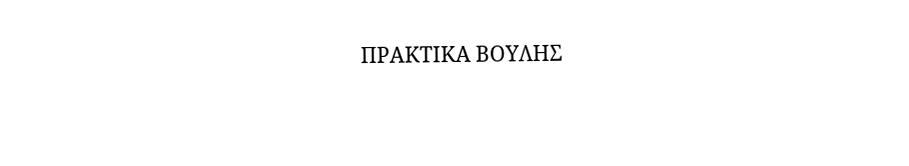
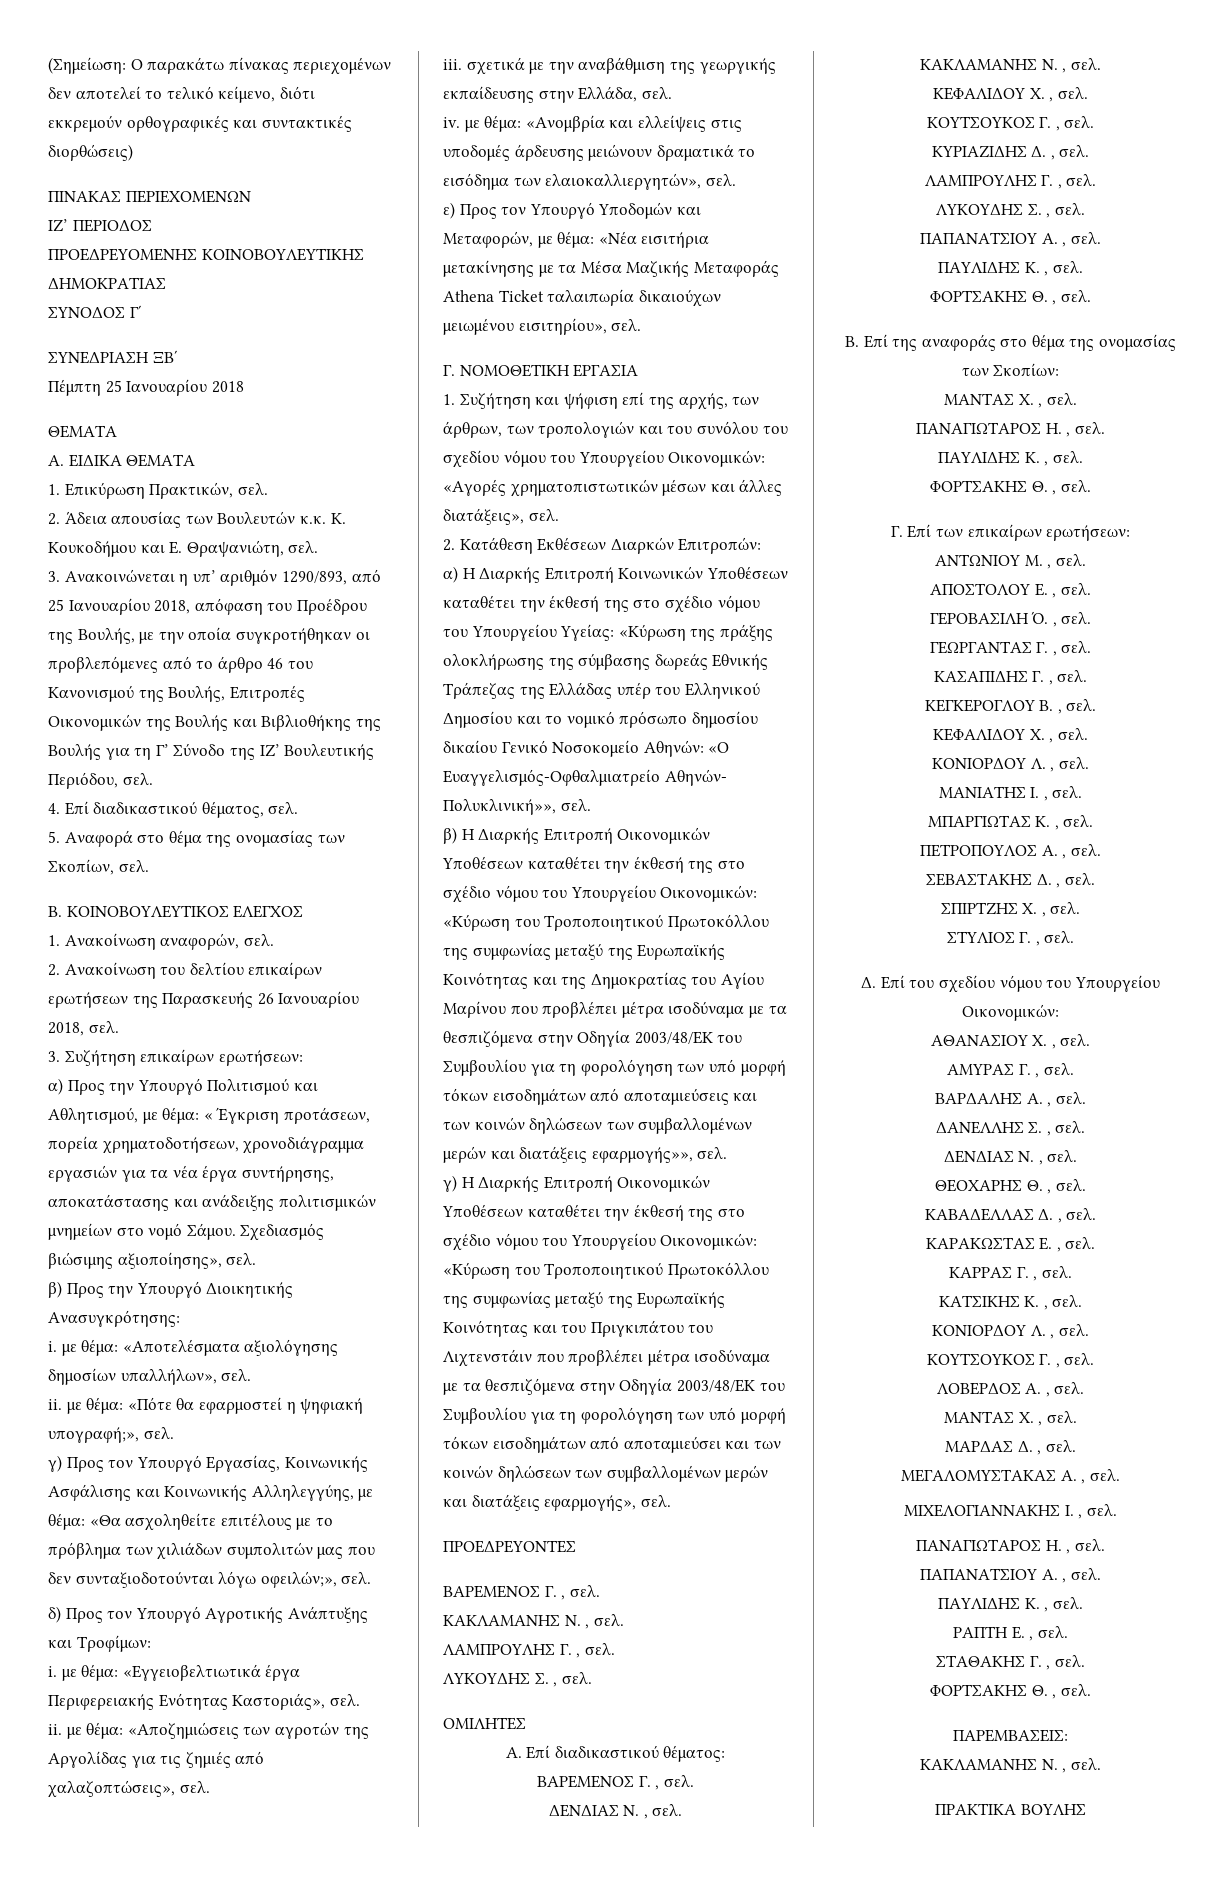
+ (Σημείωση: Ο παρακάτω πίνακας περιεχομένων δεν αποτελεί το τελικό κείμενο, διότι εκκρεμούν ορθογραφικές και συντακτικές διορθώσεις)
+ ΠΙΝΑΚΑΣ ΠΕΡΙΕΧΟΜΕΝΩΝ
+ ΙΖ’ ΠΕΡΙΟΔΟΣ
+ ΠΡΟΕΔΡΕΥΟΜΕΝΗΣ ΚΟΙΝΟΒΟΥΛΕΥΤΙΚΗΣ ΔΗΜΟΚΡΑΤΙΑΣ
+ ΣΥΝΟΔΟΣ Γ΄
+ ΣΥΝΕΔΡΙΑΣΗ ΞΒ΄
+ Πέμπτη 25 Ιανουαρίου 2018
+ ΘΕΜΑΤΑ
+ Α. ΕΙΔΙΚΑ ΘΕΜΑΤΑ
+ 1. Επικύρωση Πρακτικών, σελ.
+ 2. Άδεια απουσίας των Βουλευτών κ.κ. Κ. Κουκοδήμου και Ε. Θραψανιώτη, σελ.
+ 3. Ανακοινώνεται η υπ’ αριθμόν 1290/893, από 25 Ιανουαρίου 2018, απόφαση του Προέδρου της Βουλής, με την οποία συγκροτήθηκαν οι προβλεπόμενες από το άρθρο 46 του Κανονισμού της Βουλής, Επιτροπές Οικονομικών της Βουλής και Βιβλιοθήκης της Βουλής για τη Γ’ Σύνοδο της ΙΖ’ Βουλευτικής Περιόδου, σελ.
+ 4. Επί διαδικαστικού θέματος, σελ.
+ 5. Αναφορά στο θέμα της ονομασίας των Σκοπίων, σελ.
+ Β. ΚΟΙΝΟΒΟΥΛΕΥΤΙΚΟΣ ΕΛΕΓΧΟΣ
+ 1. Ανακοίνωση αναφορών, σελ.
+ 2. Ανακοίνωση του δελτίου επικαίρων ερωτήσεων της Παρασκευής 26 Ιανουαρίου 2018, σελ.
+ 3. Συζήτηση επικαίρων ερωτήσεων:
+ α) Προς την Υπουργό Πολιτισμού και Αθλητισμού, με θέμα: « Έγκριση προτάσεων, πορεία χρηματοδοτήσεων, χρονοδιάγραμμα εργασιών για τα νέα έργα συντήρησης, αποκατάστασης και ανάδειξης πολιτισμικών μνημείων στο νομό Σάμου. Σχεδιασμός βιώσιμης αξιοποίησης», σελ.
+ β) Προς την Υπουργό Διοικητικής Ανασυγκρότησης:
+ i. με θέμα: «Αποτελέσματα αξιολόγησης δημοσίων υπαλλήλων», σελ.
+ ii. με θέμα: «Πότε θα εφαρμοστεί η ψηφιακή υπογραφή;», σελ.
+ γ) Προς τον Υπουργό Εργασίας, Κοινωνικής Ασφάλισης και Κοινωνικής Αλληλεγγύης, με θέμα: «Θα ασχοληθείτε επιτέλους με το πρόβλημα των χιλιάδων συμπολιτών μας που δεν συνταξιοδοτούνται λόγω οφειλών;», σελ.
+ δ) Προς τον Υπουργό Αγροτικής Ανάπτυξης και Τροφίμων:
+ i. με θέμα: «Εγγειοβελτιωτικά έργα Περιφερειακής Ενότητας Καστοριάς», σελ.
+ ii. με θέμα: «Αποζημιώσεις των αγροτών της Αργολίδας για τις ζημιές από χαλαζοπτώσεις», σελ.
+ iii. σχετικά με την αναβάθμιση της γεωργικής εκπαίδευσης στην Ελλάδα, σελ.
+ iv. με θέμα: «Ανομβρία και ελλείψεις στις υποδομές άρδευσης μειώνουν δραματικά το εισόδημα των ελαιοκαλλιεργητών», σελ.
+ ε) Προς τον Υπουργό Υποδομών και Μεταφορών, με θέμα: «Νέα εισιτήρια μετακίνησης με τα Μέσα Μαζικής Μεταφοράς Athena Ticket ταλαιπωρία δικαιούχων μειωμένου εισιτηρίου», σελ.
+ Γ. ΝΟΜΟΘΕΤΙΚΗ ΕΡΓΑΣΙΑ
+ 1. Συζήτηση και ψήφιση επί της αρχής, των άρθρων, των τροπολογιών και του συνόλου του σχεδίου νόμου του Υπουργείου Οικονομικών: «Αγορές χρηματοπιστωτικών μέσων και άλλες διατάξεις», σελ.
+ 2. Κατάθεση Εκθέσεων Διαρκών Επιτροπών:
+ α) Η Διαρκής Επιτροπή Κοινωνικών Υποθέσεων καταθέτει την έκθεσή της στο σχέδιο νόμου του Υπουργείου Υγείας: «Κύρωση της πράξης ολοκλήρωσης της σύμβασης δωρεάς Εθνικής Τράπεζας της Ελλάδας υπέρ του Ελληνικού Δημοσίου και το νομικό πρόσωπο δημοσίου δικαίου Γενικό Νοσοκομείο Αθηνών: «Ο Ευαγγελισμός-Οφθαλμιατρείο Αθηνών- Πολυκλινική»», σελ.
+ β) Η Διαρκής Επιτροπή Οικονομικών Υποθέσεων καταθέτει την έκθεσή της στο σχέδιο νόμου του Υπουργείου Οικονομικών: «Κύρωση του Τροποποιητικού Πρωτοκόλλου της συμφωνίας μεταξύ της Ευρωπαϊκής Κοινότητας και της Δημοκρατίας του Αγίου Μαρίνου που προβλέπει μέτρα ισοδύναμα με τα θεσπιζόμενα στην Οδηγία 2003/48/ΕΚ του Συμβουλίου για τη φορολόγηση των υπό μορφή τόκων εισοδημάτων από αποταμιεύσεις και των κοινών δηλώσεων των συμβαλλομένων μερών και διατάξεις εφαρμογής»», σελ.
+ γ) Η Διαρκής Επιτροπή Οικονομικών Υποθέσεων καταθέτει την έκθεσή της στο σχέδιο νόμου του Υπουργείου Οικονομικών: «Κύρωση του Τροποποιητικού Πρωτοκόλλου της συμφωνίας μεταξύ της Ευρωπαϊκής Κοινότητας και του Πριγκιπάτου του Λιχτενστάιν που προβλέπει μέτρα ισοδύναμα με τα θεσπιζόμενα στην Οδηγία 2003/48/ΕΚ του Συμβουλίου για τη φορολόγηση των υπό μορφή τόκων εισοδημάτων από αποταμιεύσει και των κοινών δηλώσεων των συμβαλλομένων μερών και διατάξεις εφαρμογής», σελ.
+ ΠΡΟΕΔΡΕΥΟΝΤΕΣ
+ ΒΑΡΕΜΕΝΟΣ Γ. , σελ.
+ ΚΑΚΛΑΜΑΝΗΣ Ν. , σελ.
+ ΛΑΜΠΡΟΥΛΗΣ Γ. , σελ.
+ ΛΥΚΟΥΔΗΣ Σ. , σελ.
+ ΟΜΙΛΗΤΕΣ
+ Α. Επί διαδικαστικού θέματος:
+ ΒΑΡΕΜΕΝΟΣ Γ. , σελ.
+ ΔΕΝΔΙΑΣ Ν. , σελ.
+ ΚΑΚΛΑΜΑΝΗΣ Ν. , σελ.
+ ΚΕΦΑΛΙΔΟΥ Χ. , σελ.
+ ΚΟΥΤΣΟΥΚΟΣ Γ. , σελ.
+ ΚΥΡΙΑΖΙΔΗΣ Δ. , σελ.
+ ΛΑΜΠΡΟΥΛΗΣ Γ. , σελ.
+ ΛΥΚΟΥΔΗΣ Σ. , σελ.
+ ΠΑΠΑΝΑΤΣΙΟΥ Α. , σελ.
+ ΠΑΥΛΙΔΗΣ Κ. , σελ.
+ ΦΟΡΤΣΑΚΗΣ Θ. , σελ.
+ Β. Επί της αναφοράς στο θέμα της ονομασίας των Σκοπίων:
+ ΜΑΝΤΑΣ Χ. , σελ.
+ ΠΑΝΑΓΙΩΤΑΡΟΣ Η. , σελ.
+ ΠΑΥΛΙΔΗΣ Κ. , σελ.
+ ΦΟΡΤΣΑΚΗΣ Θ. , σελ.
+ Γ. Επί των επικαίρων ερωτήσεων:
+ ΑΝΤΩΝΙΟΥ Μ. , σελ.
+ ΑΠΟΣΤΟΛΟΥ Ε. , σελ.
+ ΓΕΡΟΒΑΣΙΛΗ Ό. , σελ.
+ ΓΕΩΡΓΑΝΤΑΣ Γ. , σελ.
+ ΚΑΣΑΠΙΔΗΣ Γ. , σελ.
+ ΚΕΓΚΕΡΟΓΛΟΥ Β. , σελ.
+ ΚΕΦΑΛΙΔΟΥ Χ. , σελ.
+ ΚΟΝΙΟΡΔΟΥ Λ. , σελ.
+ ΜΑΝΙΑΤΗΣ Ι. , σελ.
+ ΜΠΑΡΓΙΩΤΑΣ Κ. , σελ.
+ ΠΕΤΡΟΠΟΥΛΟΣ Α. , σελ.
+ ΣΕΒΑΣΤΑΚΗΣ Δ. , σελ.
+ ΣΠΙΡΤΖΗΣ Χ. , σελ.
+ ΣΤΥΛΙΟΣ Γ. , σελ.
+ Δ. Επί του σχεδίου νόμου του Υπουργείου Οικονομικών:
+ ΑΘΑΝΑΣΙΟΥ Χ. , σελ.
+ ΑΜΥΡΑΣ Γ. , σελ.
+ ΒΑΡΔΑΛΗΣ Α. , σελ.
+ ΔΑΝΕΛΛΗΣ Σ. , σελ.
+ ΔΕΝΔΙΑΣ Ν. , σελ.
+ ΘΕΟΧΑΡΗΣ Θ. , σελ.
+ ΚΑΒΑΔΕΛΛΑΣ Δ. , σελ.
+ ΚΑΡΑΚΩΣΤΑΣ Ε. , σελ.
+ ΚΑΡΡΑΣ Γ. , σελ.
+ ΚΑΤΣΙΚΗΣ Κ. , σελ.
+ ΚΟΝΙΟΡΔΟΥ Λ. , σελ.
+ ΚΟΥΤΣΟΥΚΟΣ Γ. , σελ.
+ ΛΟΒΕΡΔΟΣ Α. , σελ.
+ ΜΑΝΤΑΣ Χ. , σελ.
+ ΜΑΡΔΑΣ Δ. , σελ.
+ ΜΕΓΑΛΟΜΥΣΤΑΚΑΣ Α. , σελ.
+ ΜΙΧΕΛΟΓΙΑΝΝΑΚΗΣ Ι. , σελ.
+ ΠΑΝΑΓΙΩΤΑΡΟΣ Η. , σελ.
+ ΠΑΠΑΝΑΤΣΙΟΥ Α. , σελ.
+ ΠΑΥΛΙΔΗΣ Κ. , σελ.
+ ΡΑΠΤΗ Ε. , σελ.
+ ΣΤΑΘΑΚΗΣ Γ. , σελ.
+ ΦΟΡΤΣΑΚΗΣ Θ. , σελ.
+ ΠΑΡΕΜΒΑΣΕΙΣ:
+ ΚΑΚΛΑΜΑΝΗΣ Ν. , σελ.

